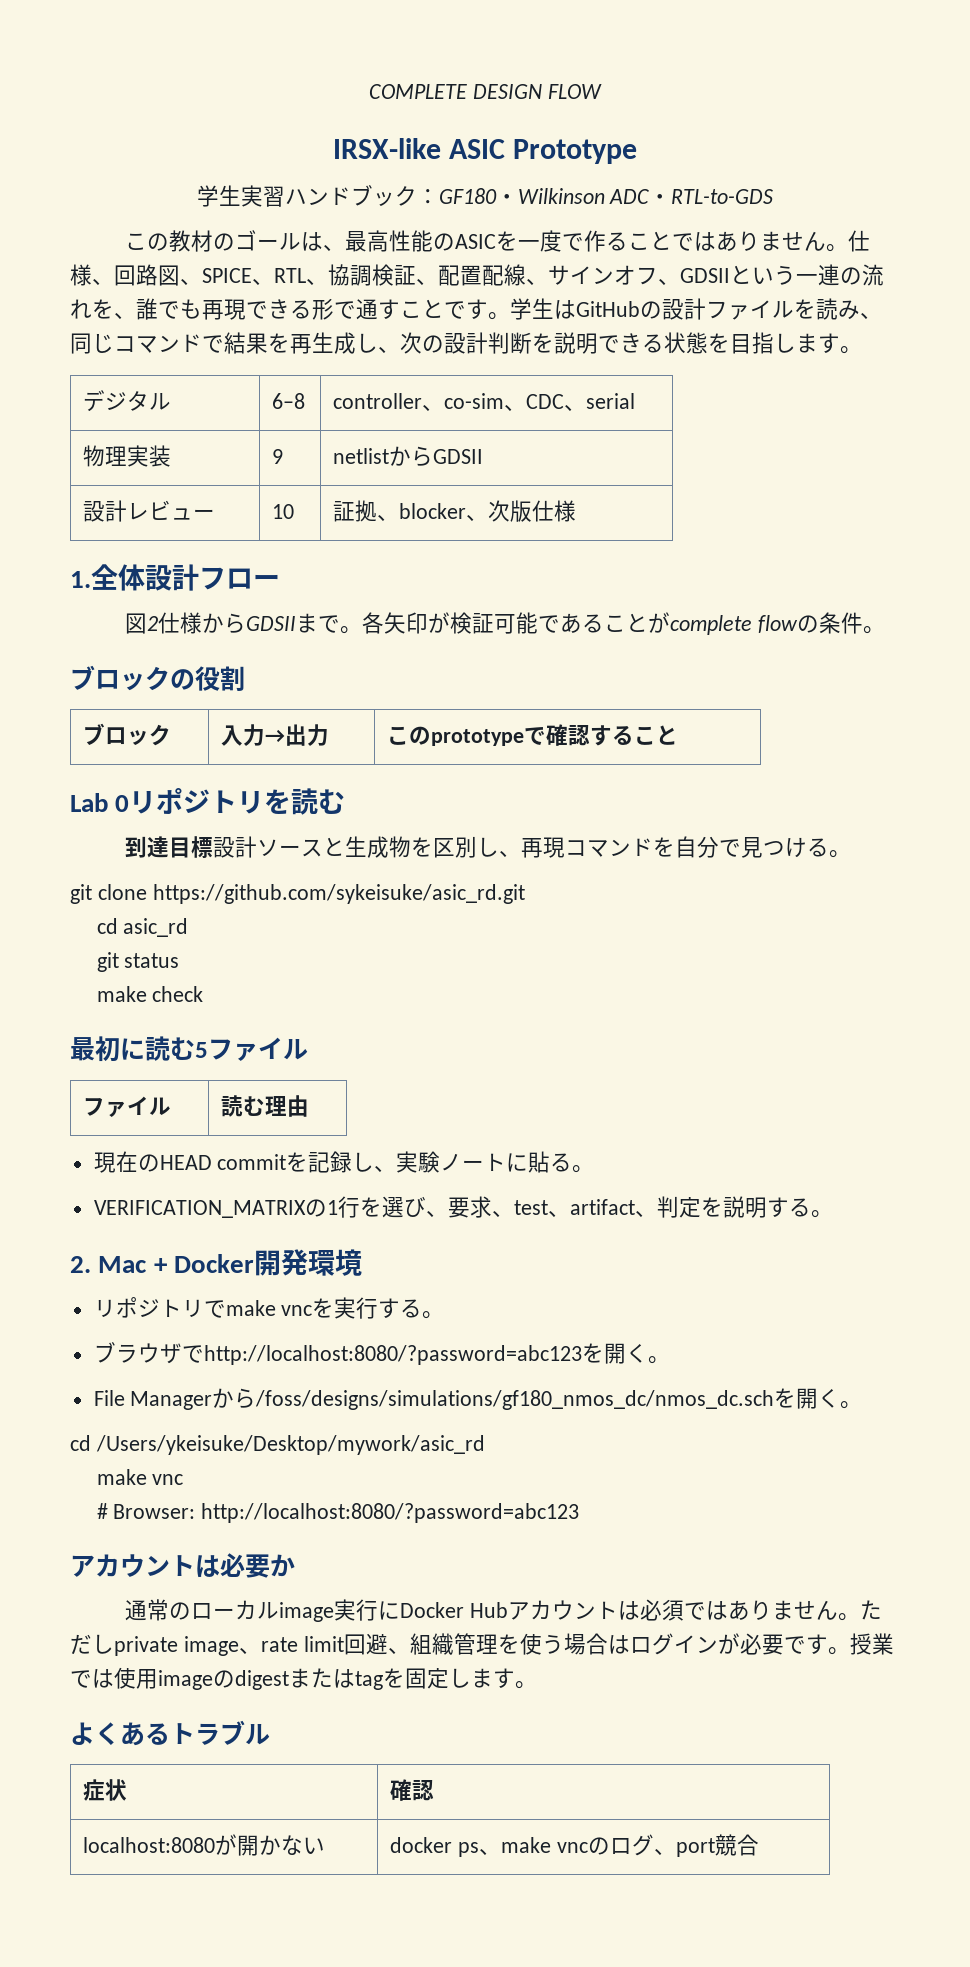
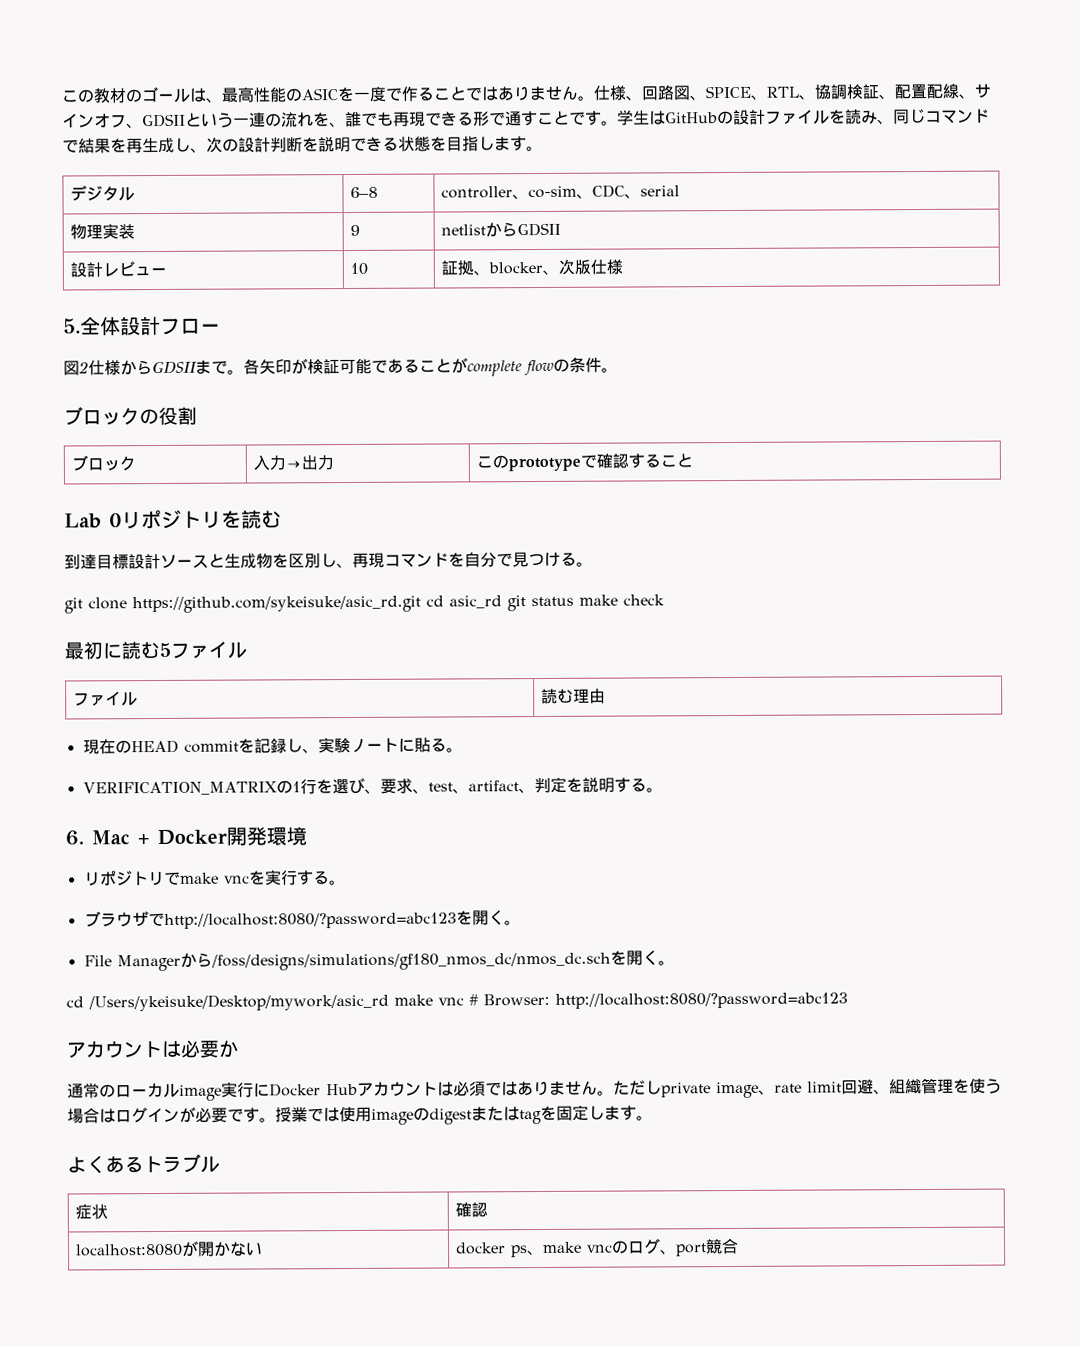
- COMPLETE DESIGN FLOW
- IRSX-like ASIC Prototype
- 学生実習ハンドブック：GF180・Wilkinson ADC・RTL-to-GDS
- 1.全体設計フロー
+ 5.全体設計フロー
- git clone https://github.com/sykeisuke/asic_rd.git
- cd asic_rd
- git status
- make check
+ git clone https://github.com/sykeisuke/asic_rd.git cd asic_rd git status make check
- 2. Mac + Docker開発環境
+ 6. Mac + Docker開発環境
- cd /Users/ykeisuke/Desktop/mywork/asic_rd
- make vnc
- # Browser: http://localhost:8080/?password=abc123
+ cd /Users/ykeisuke/Desktop/mywork/asic_rd make vnc # Browser: http://localhost:8080/?password=abc123

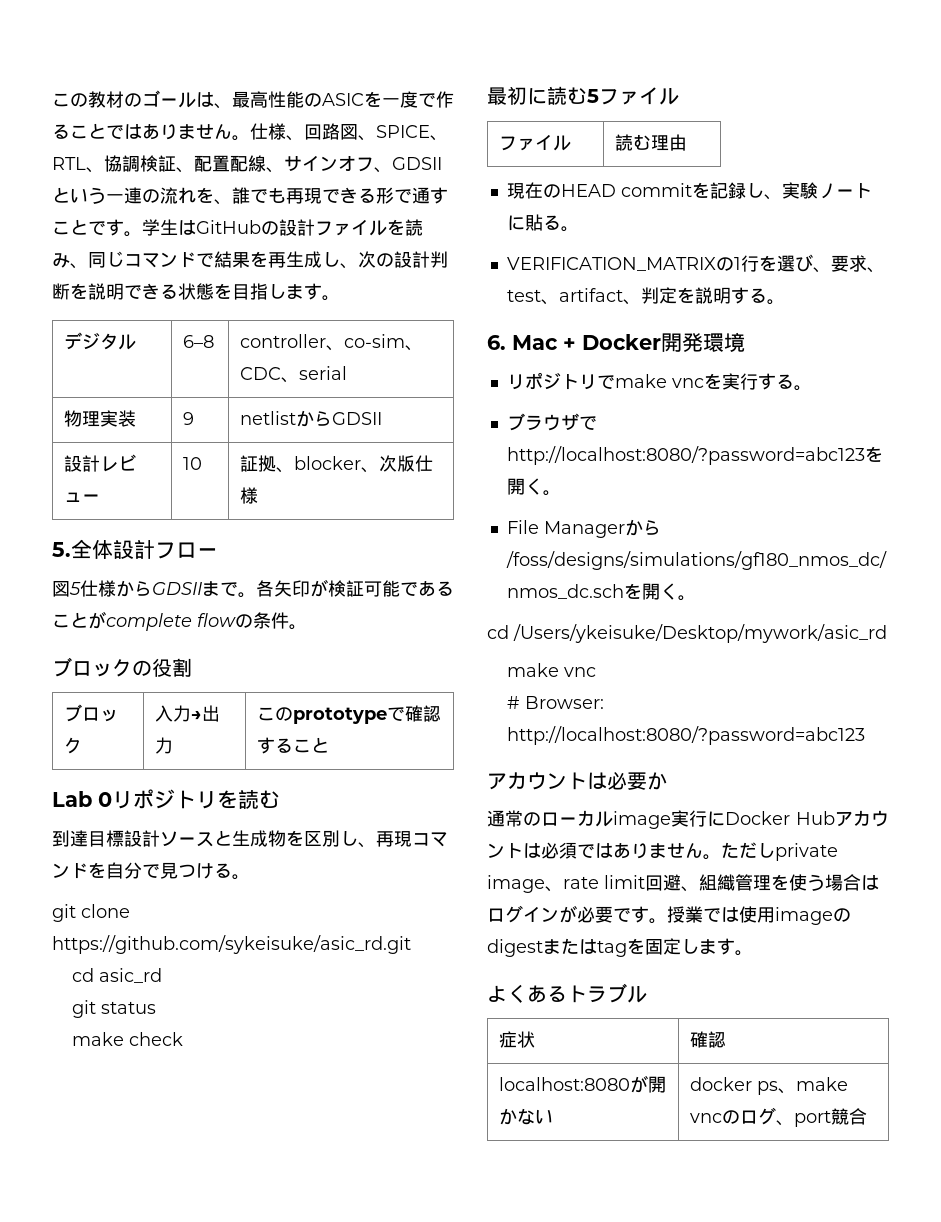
- 図2仕様からGDSIIまで。
+ 図5仕様からGDSIIまで。
- git clone https://github.com/sykeisuke/asic_rd.git cd asic_rd git status make check
+ git clone https://github.com/sykeisuke/asic_rd.git
+ cd asic_rd
+ git status
+ make check
- cd /Users/ykeisuke/Desktop/mywork/asic_rd make vnc # Browser: http://localhost:8080/?password=abc123
+ cd /Users/ykeisuke/Desktop/mywork/asic_rd
+ make vnc
+ # Browser: http://localhost:8080/?password=abc123

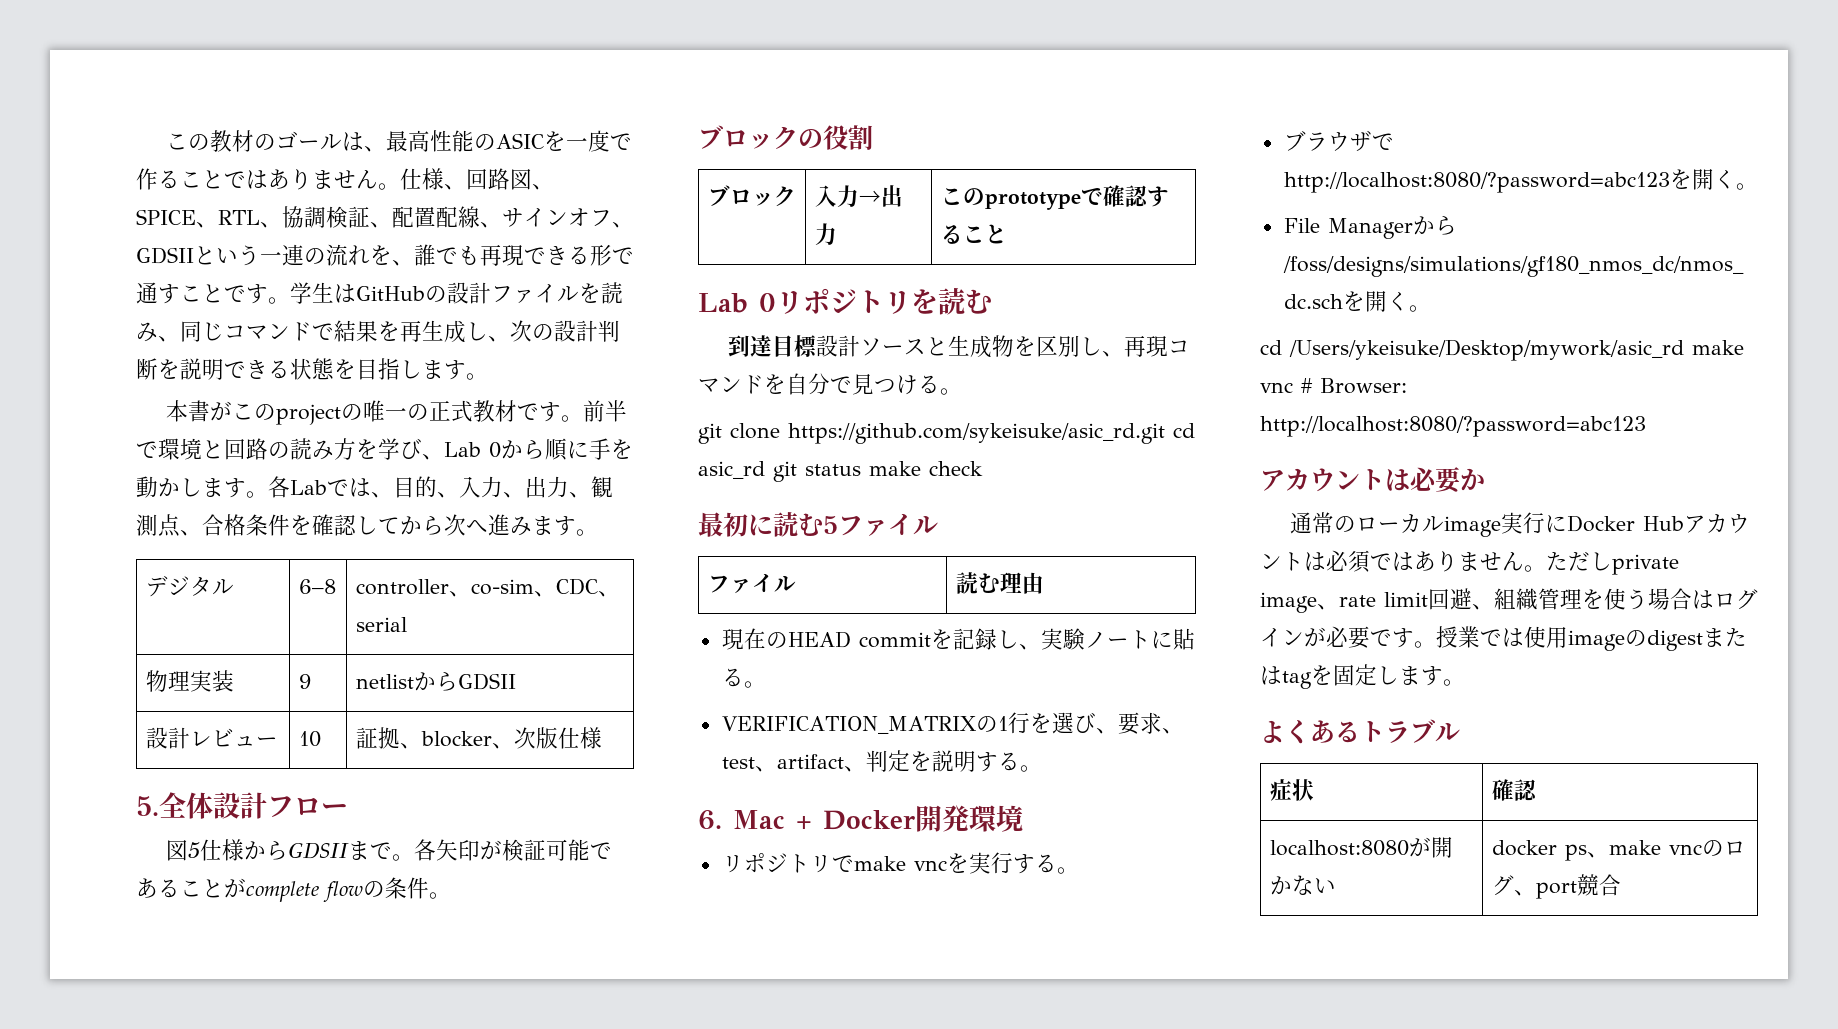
+ 本書がこのprojectの唯一の正式教材です。前半で環境と回路の読み方を学び、Lab 0から順に手を動かします。各Labでは、目的、入力、出力、観測点、合格条件を確認してから次へ進みます。
- git clone https://github.com/sykeisuke/asic_rd.git
- cd asic_rd
- git status
- make check
+ git clone https://github.com/sykeisuke/asic_rd.git cd asic_rd git status make check
- cd /Users/ykeisuke/Desktop/mywork/asic_rd
- make vnc
- # Browser: http://localhost:8080/?password=abc123
+ cd /Users/ykeisuke/Desktop/mywork/asic_rd make vnc # Browser: http://localhost:8080/?password=abc123

